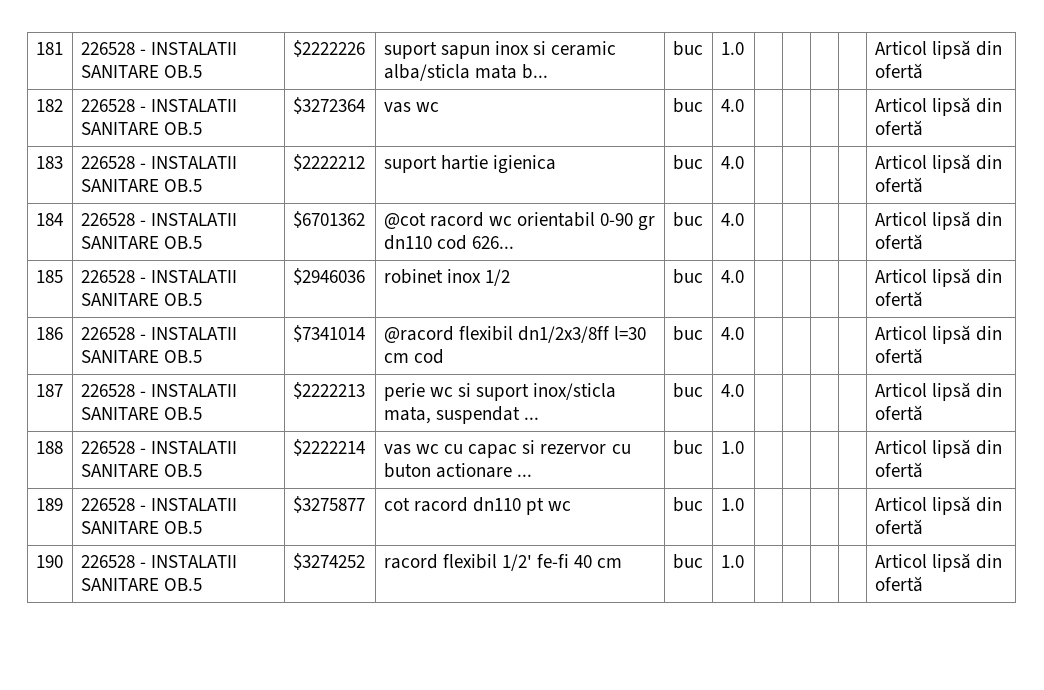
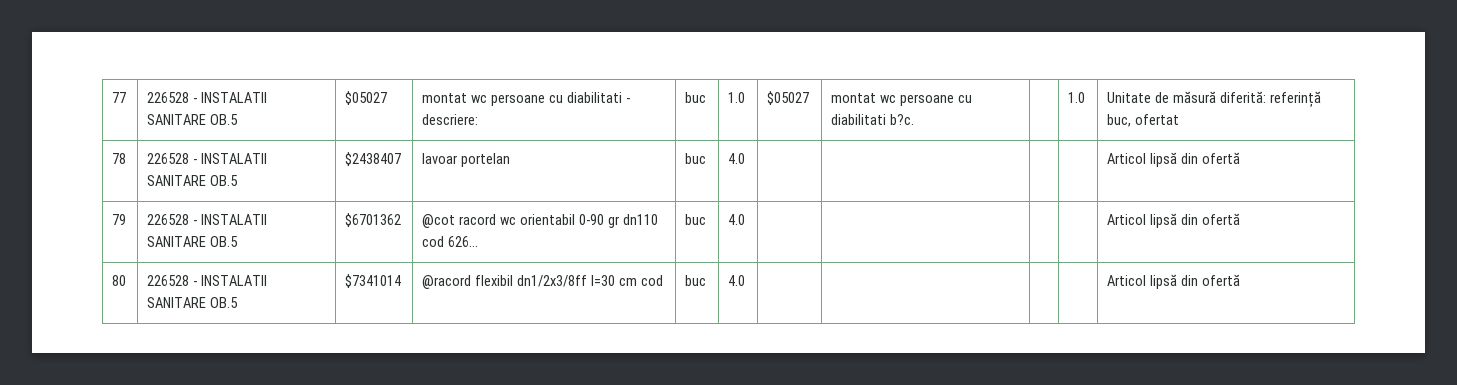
- 181 | 226528 - INSTALATII SANITARE OB.5 | $2222226 | suport sapun inox si ceramic alba/sticla mata b... | buc | 1.0 | | | | | Articol lipsă din ofertă
- 182 | 226528 - INSTALATII SANITARE OB.5 | $3272364 | vas wc | buc | 4.0 | | | | | Articol lipsă din ofertă
- 183 | 226528 - INSTALATII SANITARE OB.5 | $2222212 | suport hartie igienica | buc | 4.0 | | | | | Articol lipsă din ofertă
- 184 | 226528 - INSTALATII SANITARE OB.5 | $6701362 | @cot racord wc orientabil 0-90 gr dn110 cod 626... | buc | 4.0 | | | | | Articol lipsă din ofertă
+ 77 | 226528 - INSTALATII SANITARE OB.5 | $05027 | montat wc persoane cu diabilitati - descriere: | buc | 1.0 | $05027 | montat wc persoane cu diabilitati b?c. | | 1.0 | Unitate de măsură diferită: referință buc, ofertat
+ 78 | 226528 - INSTALATII SANITARE OB.5 | $2438407 | lavoar portelan | buc | 4.0 | | | | | Articol lipsă din ofertă
+ 79 | 226528 - INSTALATII SANITARE OB.5 | $6701362 | @cot racord wc orientabil 0-90 gr dn110 cod 626... | buc | 4.0 | | | | | Articol lipsă din ofertă
- 185 | 226528 - INSTALATII SANITARE OB.5 | $2946036 | robinet inox 1/2 | buc | 4.0 | | | | | Articol lipsă din ofertă
- 186 | 226528 - INSTALATII SANITARE OB.5 | $7341014 | @racord flexibil dn1/2x3/8ff l=30 cm cod | buc | 4.0 | | | | | Articol lipsă din ofertă
+ 80 | 226528 - INSTALATII SANITARE OB.5 | $7341014 | @racord flexibil dn1/2x3/8ff l=30 cm cod | buc | 4.0 | | | | | Articol lipsă din ofertă
- 187 | 226528 - INSTALATII SANITARE OB.5 | $2222213 | perie wc si suport inox/sticla mata, suspendat ... | buc | 4.0 | | | | | Articol lipsă din ofertă
- 188 | 226528 - INSTALATII SANITARE OB.5 | $2222214 | vas wc cu capac si rezervor cu buton actionare ... | buc | 1.0 | | | | | Articol lipsă din ofertă
- 189 | 226528 - INSTALATII SANITARE OB.5 | $3275877 | cot racord dn110 pt wc | buc | 1.0 | | | | | Articol lipsă din ofertă
- 190 | 226528 - INSTALATII SANITARE OB.5 | $3274252 | racord flexibil 1/2' fe-fi 40 cm | buc | 1.0 | | | | | Articol lipsă din ofertă

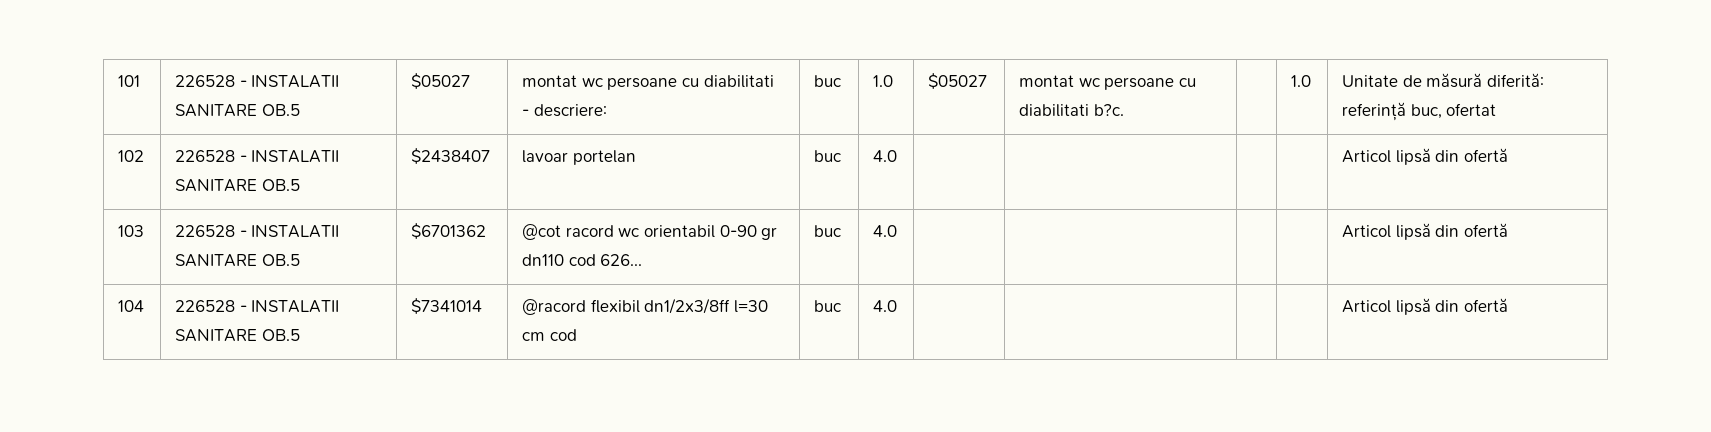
- 77 | 226528 - INSTALATII SANITARE OB.5 | $05027 | montat wc persoane cu diabilitati - descriere: | buc | 1.0 | $05027 | montat wc persoane cu diabilitati b?c. | | 1.0 | Unitate de măsură diferită: referință buc, ofertat
+ 101 | 226528 - INSTALATII SANITARE OB.5 | $05027 | montat wc persoane cu diabilitati - descriere: | buc | 1.0 | $05027 | montat wc persoane cu diabilitati b?c. | | 1.0 | Unitate de măsură diferită: referință buc, ofertat
- 78 | 226528 - INSTALATII SANITARE OB.5 | $2438407 | lavoar portelan | buc | 4.0 | | | | | Articol lipsă din ofertă
+ 102 | 226528 - INSTALATII SANITARE OB.5 | $2438407 | lavoar portelan | buc | 4.0 | | | | | Articol lipsă din ofertă
- 79 | 226528 - INSTALATII SANITARE OB.5 | $6701362 | @cot racord wc orientabil 0-90 gr dn110 cod 626... | buc | 4.0 | | | | | Articol lipsă din ofertă
+ 103 | 226528 - INSTALATII SANITARE OB.5 | $6701362 | @cot racord wc orientabil 0-90 gr dn110 cod 626... | buc | 4.0 | | | | | Articol lipsă din ofertă
- 80 | 226528 - INSTALATII SANITARE OB.5 | $7341014 | @racord flexibil dn1/2x3/8ff l=30 cm cod | buc | 4.0 | | | | | Articol lipsă din ofertă
+ 104 | 226528 - INSTALATII SANITARE OB.5 | $7341014 | @racord flexibil dn1/2x3/8ff l=30 cm cod | buc | 4.0 | | | | | Articol lipsă din ofertă

